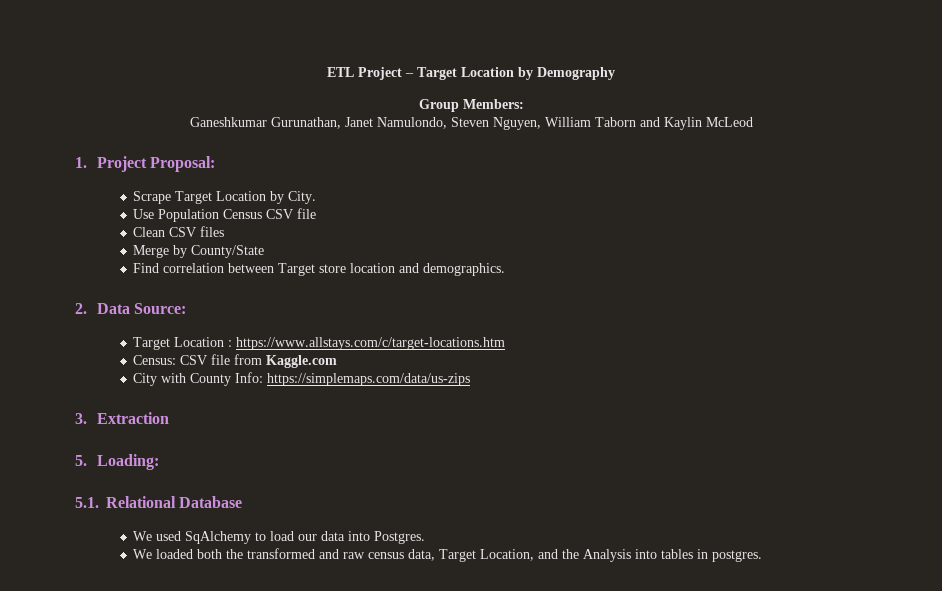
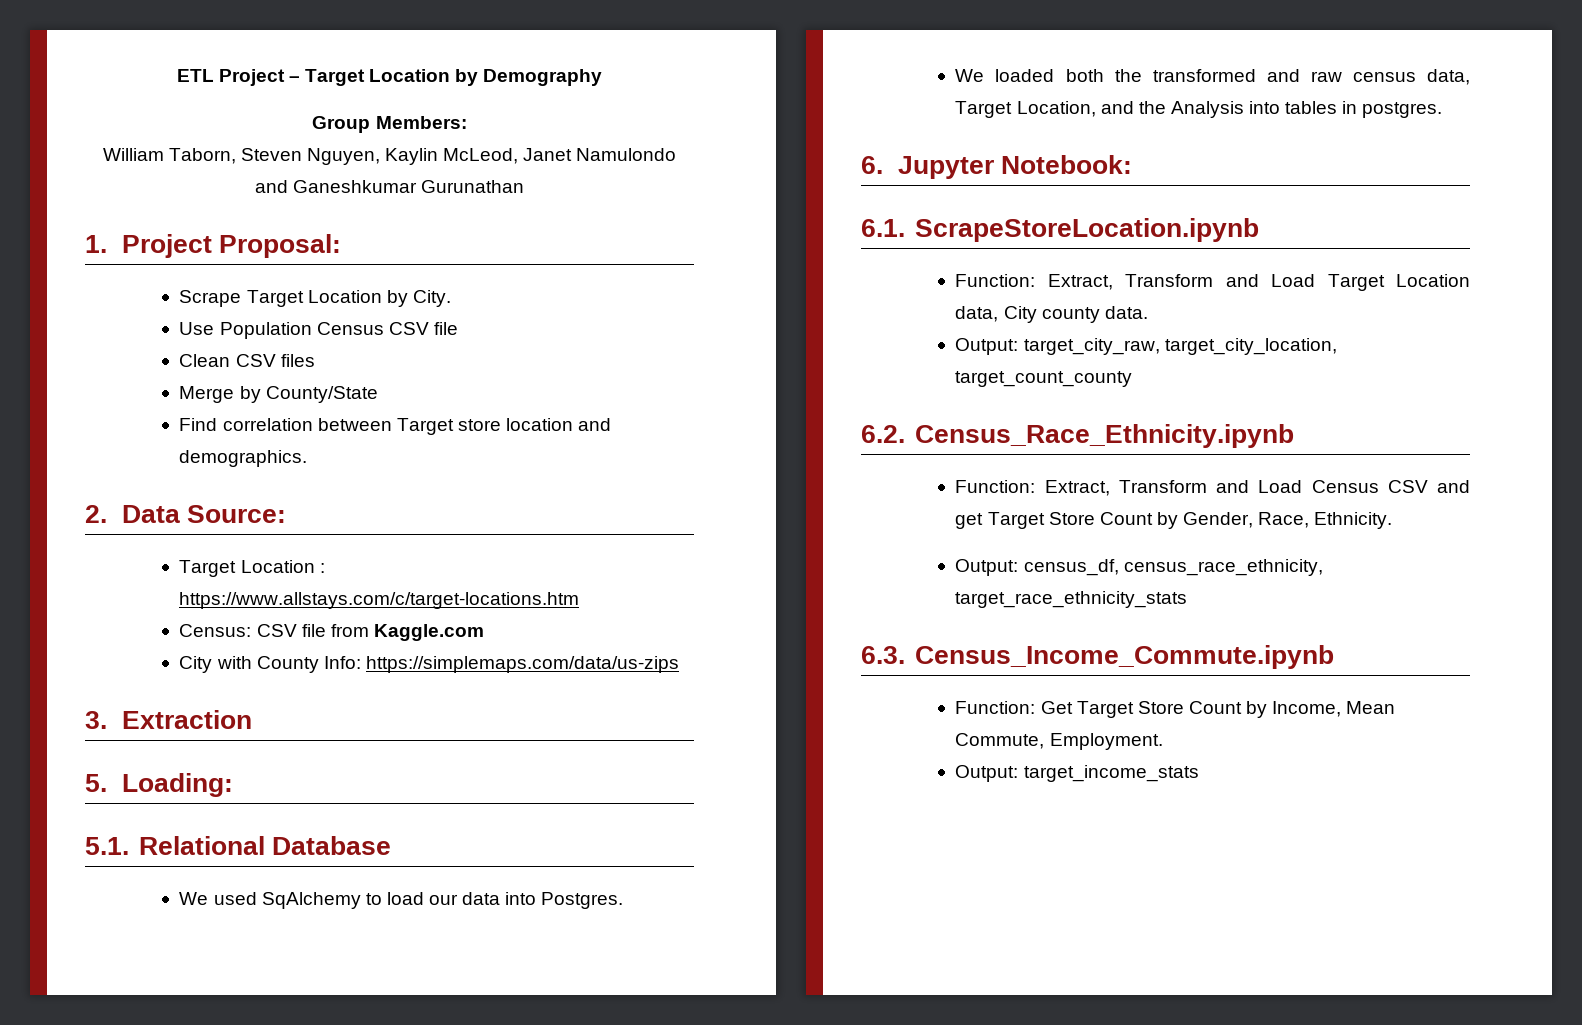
- Ganeshkumar Gurunathan, Janet Namulondo, Steven Nguyen, William Taborn and Kaylin McLeod
+ William Taborn, Steven Nguyen, Kaylin McLeod, Janet Namulondo and Ganeshkumar Gurunathan
+ 6. Jupyter Notebook:
+ 6.1. ScrapeStoreLocation.ipynb
+ Function: Extract, Transform and Load Target Location data, City county data.
+ Output: target_city_raw, target_city_location, target_count_county
+ 6.2. Census_Race_Ethnicity.ipynb
+ Function: Extract, Transform and Load Census CSV and get Target Store Count by Gender, Race, Ethnicity.
+ Output: census_df, census_race_ethnicity, target_race_ethnicity_stats
+ 6.3. Census_Income_Commute.ipynb
+ Function: Get Target Store Count by Income, Mean Commute, Employment.
+ Output: target_income_stats

